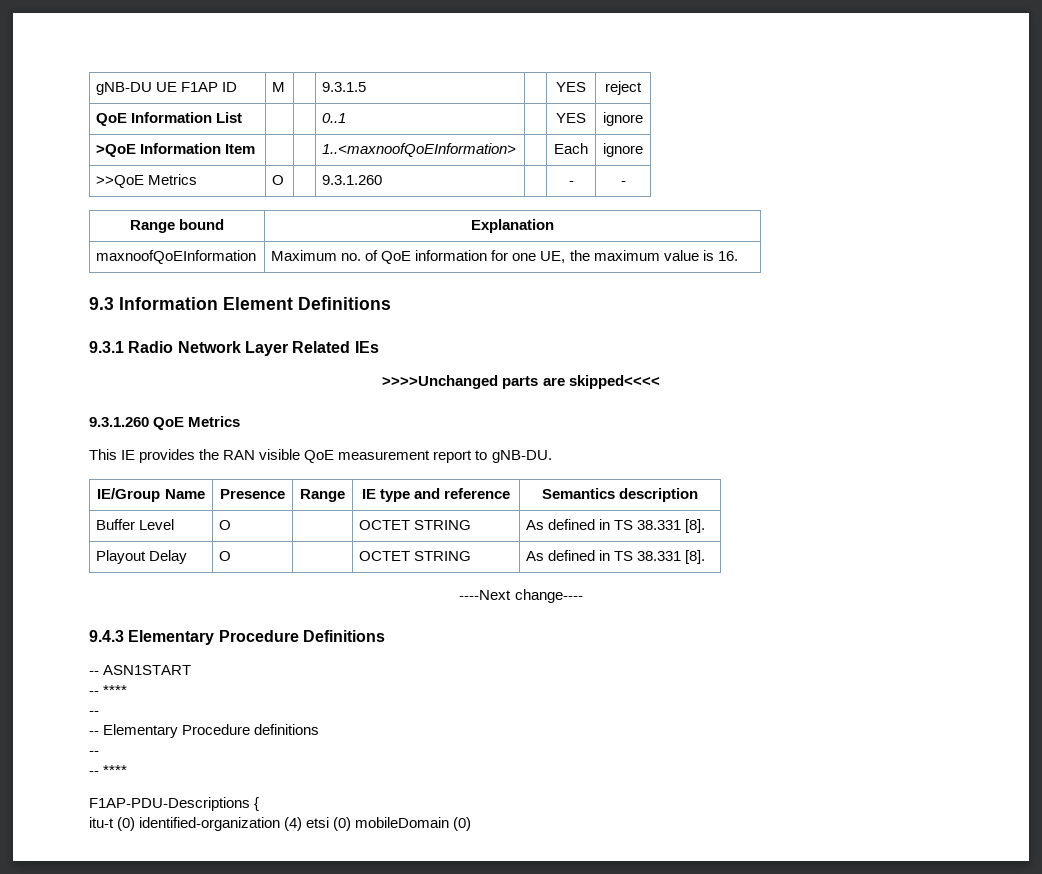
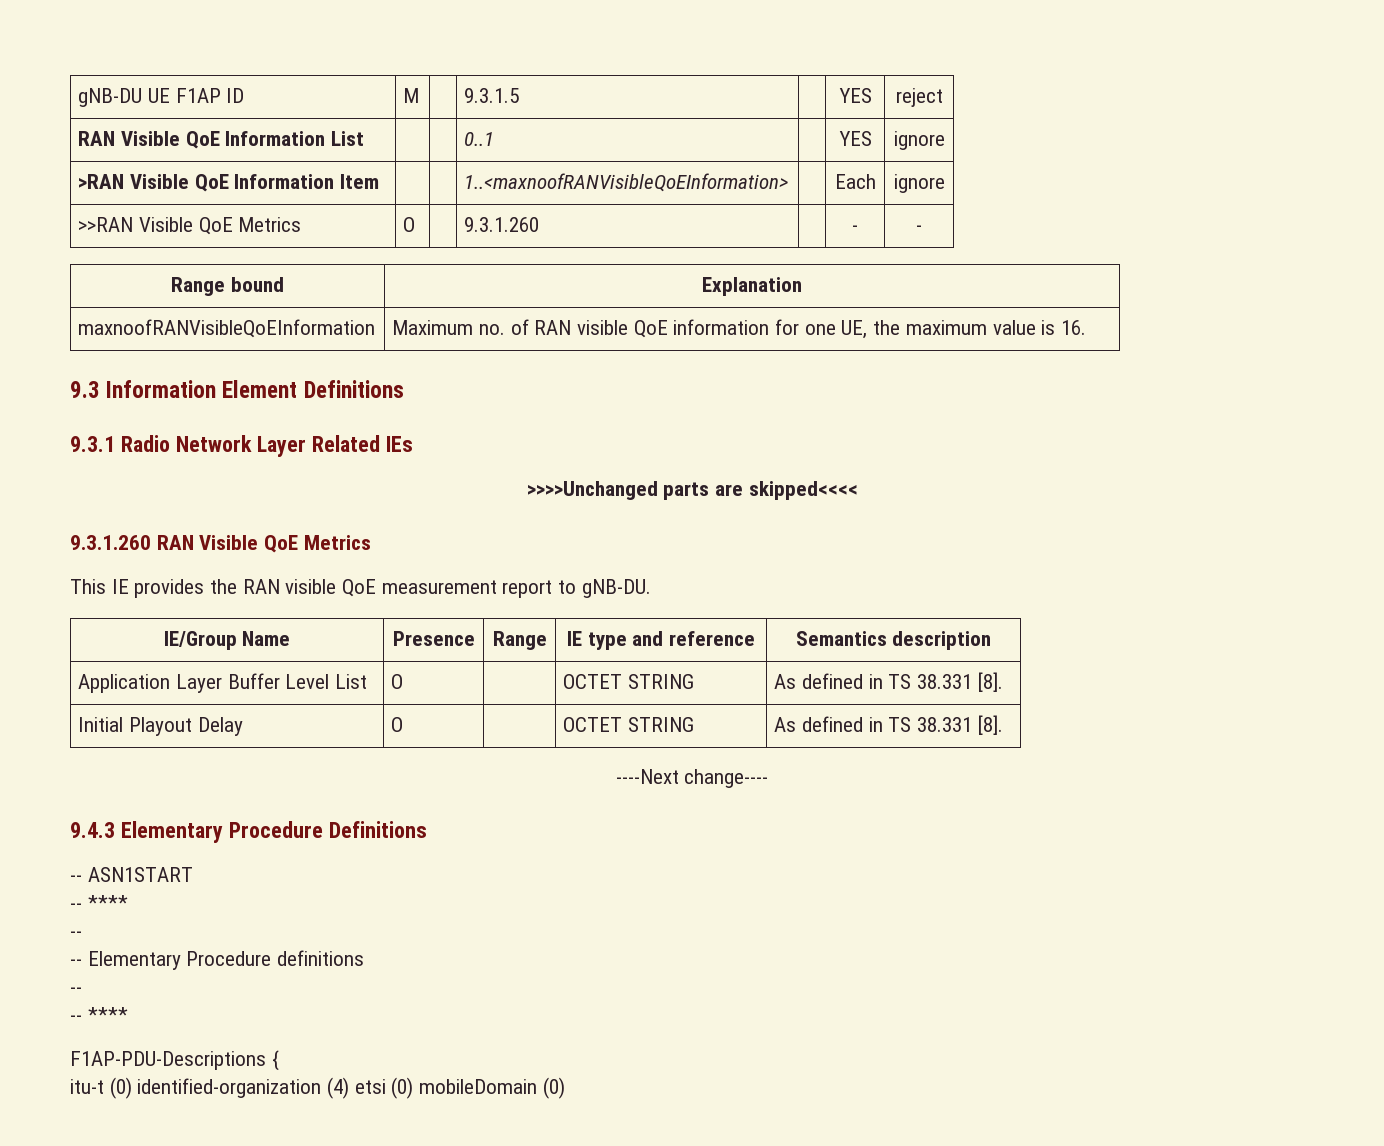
- QoE Information List | | | 0..1 | | YES | ignore
+ RAN Visible QoE Information List | | | 0..1 | | YES | ignore
- >QoE Information Item | | | 1..<maxnoofQoEInformation> | | Each | ignore
+ >RAN Visible QoE Information Item | | | 1..<maxnoofRANVisibleQoEInformation> | | Each | ignore
- >>QoE Metrics | O | | 9.3.1.260 | | - | -
+ >>RAN Visible QoE Metrics | O | | 9.3.1.260 | | - | -
- maxnoofQoEInformation | Maximum no. of QoE information for one UE, the maximum value is 16.
+ maxnoofRANVisibleQoEInformation | Maximum no. of RAN visible QoE information for one UE, the maximum value is 16.
- 9.3.1.260 QoE Metrics
+ 9.3.1.260 RAN Visible QoE Metrics
- Buffer Level | O | | OCTET STRING | As defined in TS 38.331 [8].
- Playout Delay | O | | OCTET STRING | As defined in TS 38.331 [8].
+ Application Layer Buffer Level List | O | | OCTET STRING | As defined in TS 38.331 [8].
+ Initial Playout Delay | O | | OCTET STRING | As defined in TS 38.331 [8].

